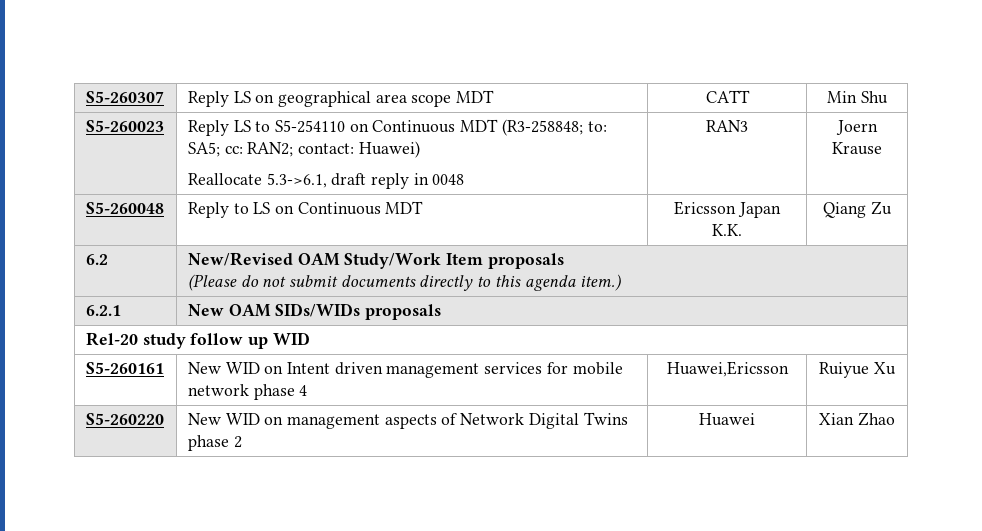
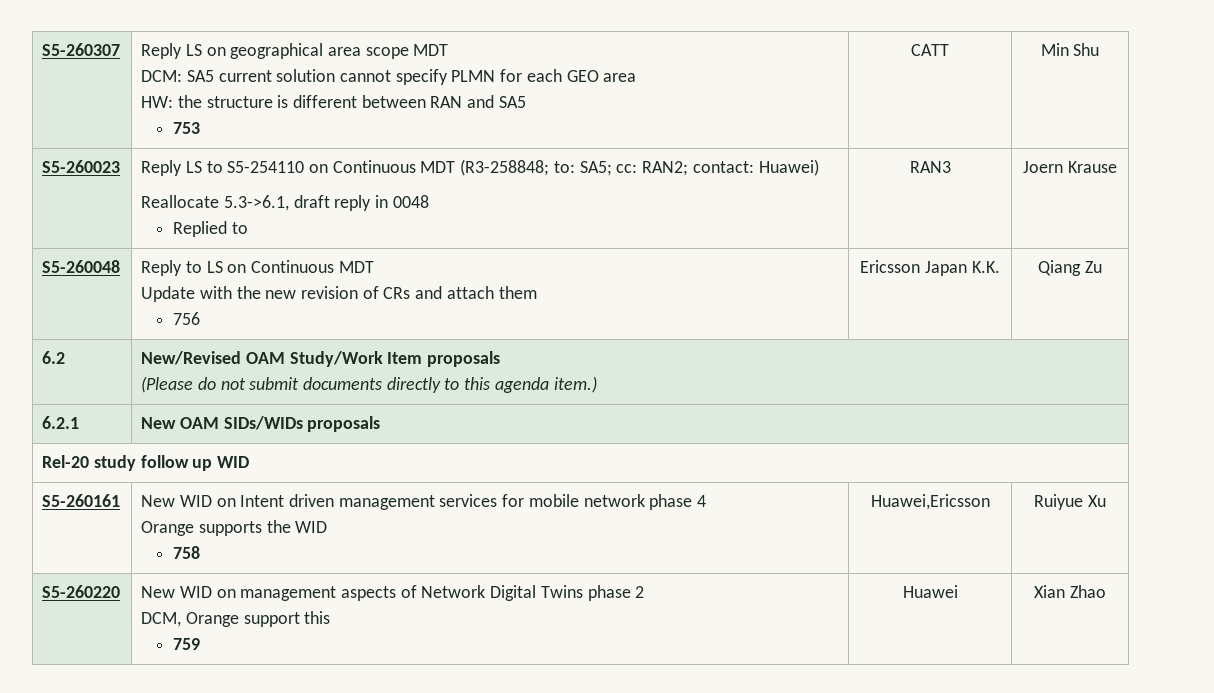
- S5-260307 | Reply LS on geographical area scope MDT | CATT | Min Shu
+ S5-260307 | Reply LS on geographical area scope MDT
+ DCM: SA5 current solution cannot specify PLMN for each GEO area
+ HW: the structure is different between RAN and SA5
+ 753 | CATT | Min Shu
  S5-260023 | Reply LS to S5-254110 on Continuous MDT (R3-258848; to: SA5; cc: RAN2; contact: Huawei)
- Reallocate 5.3->6.1, draft reply in 0048 | RAN3 | Joern Krause
+ Reallocate 5.3->6.1, draft reply in 0048
+ Replied to | RAN3 | Joern Krause
- S5-260048 | Reply to LS on Continuous MDT | Ericsson Japan K.K. | Qiang Zu
+ S5-260048 | Reply to LS on Continuous MDT
+ Update with the new revision of CRs and attach them
+ 756 | Ericsson Japan K.K. | Qiang Zu
- S5-260161 | New WID on Intent driven management services for mobile network phase 4 | Huawei,Ericsson | Ruiyue Xu
+ S5-260161 | New WID on Intent driven management services for mobile network phase 4
+ Orange supports the WID
+ 758 | Huawei,Ericsson | Ruiyue Xu
- S5-260220 | New WID on management aspects of Network Digital Twins phase 2 | Huawei | Xian Zhao
+ S5-260220 | New WID on management aspects of Network Digital Twins phase 2
+ DCM, Orange support this
+ 759 | Huawei | Xian Zhao

